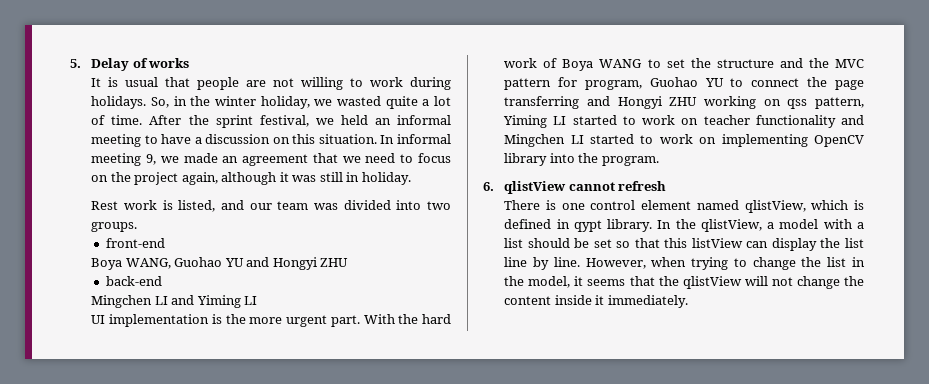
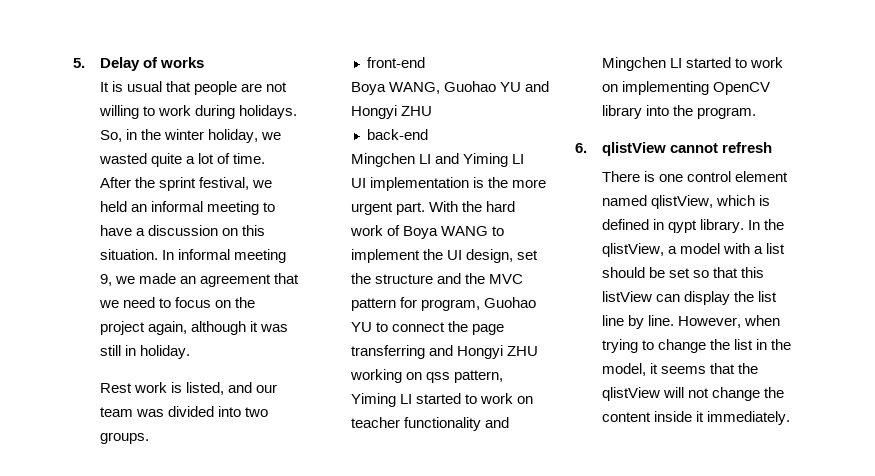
- With the hard work of Boya WANG to set the structure and the MVC pattern for program, Guohao YU to connect the page transferring and Hongyi ZHU working on qss pattern, Yiming LI started to work on teacher functionality and Mingchen LI started to work on implementing OpenCV library into the program.
+ With the hard work of Boya WANG to implement the UI design, set the structure and the MVC pattern for program, Guohao YU to connect the page transferring and Hongyi ZHU working on qss pattern, Yiming LI started to work on teacher functionality and Mingchen LI started to work on implementing OpenCV library into the program.

